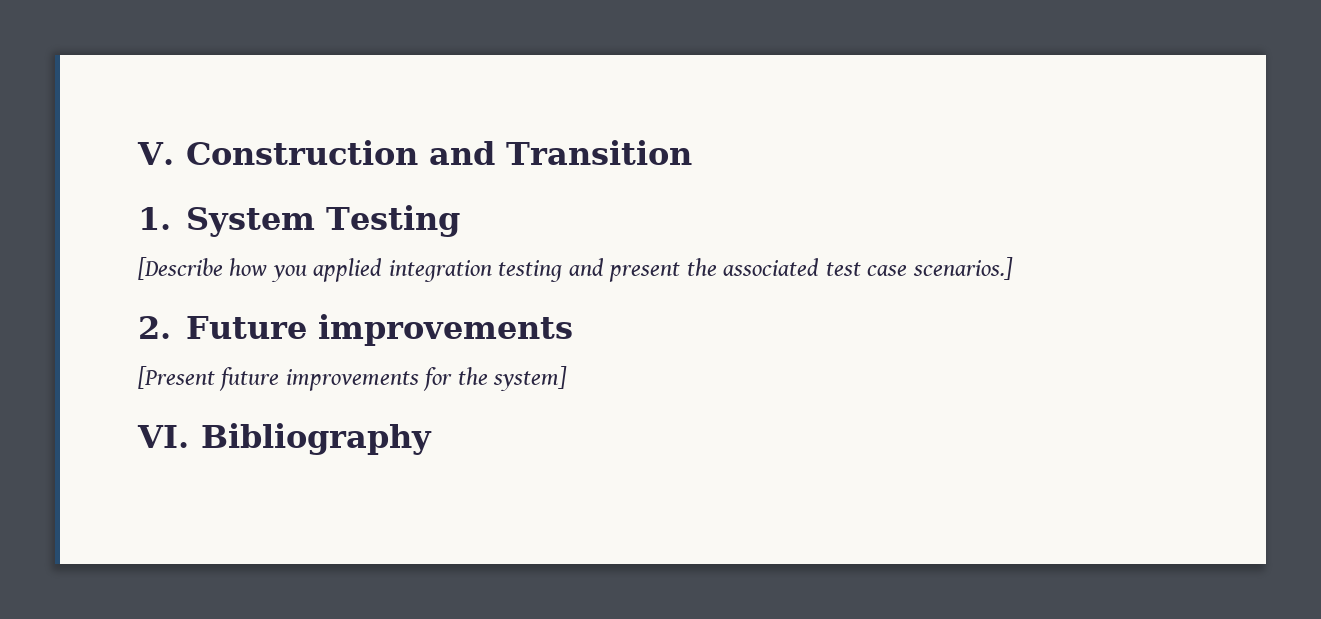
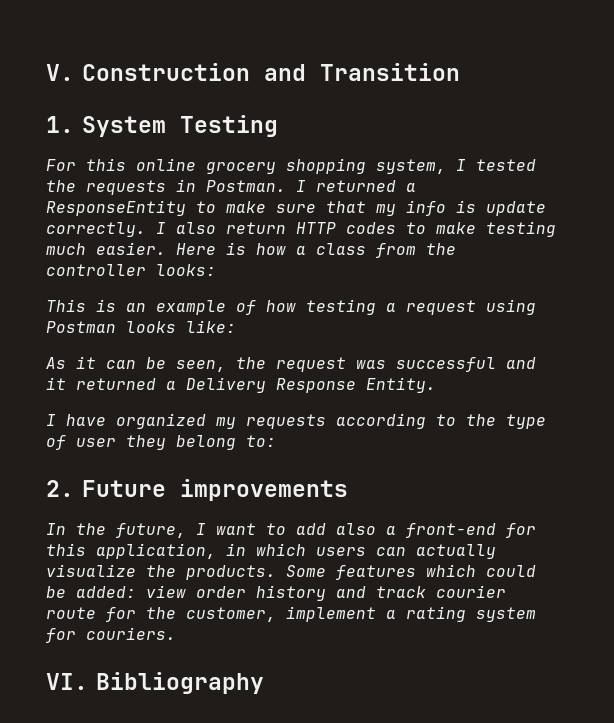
- [Describe how you applied integration testing and present the associated test case scenarios.]
+ For this online grocery shopping system, I tested the requests in Postman. I returned a ResponseEntity to make sure that my info is update correctly. I also return HTTP codes to make testing much easier. Here is how a class from the controller looks:
+ This is an example of how testing a request using Postman looks like:
+ As it can be seen, the request was successful and it returned a Delivery Response Entity.
+ I have organized my requests according to the type of user they belong to:
  2. Future improvements
- [Present future improvements for the system]
+ In the future, I want to add also a front-end for this application, in which users can actually visualize the products. Some features which could be added: view order history and track courier route for the customer, implement a rating system for couriers.

